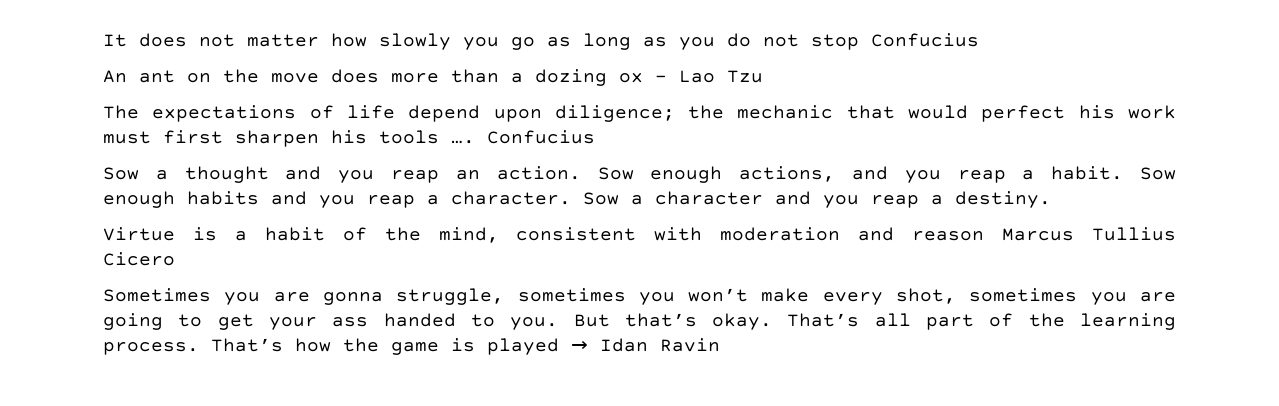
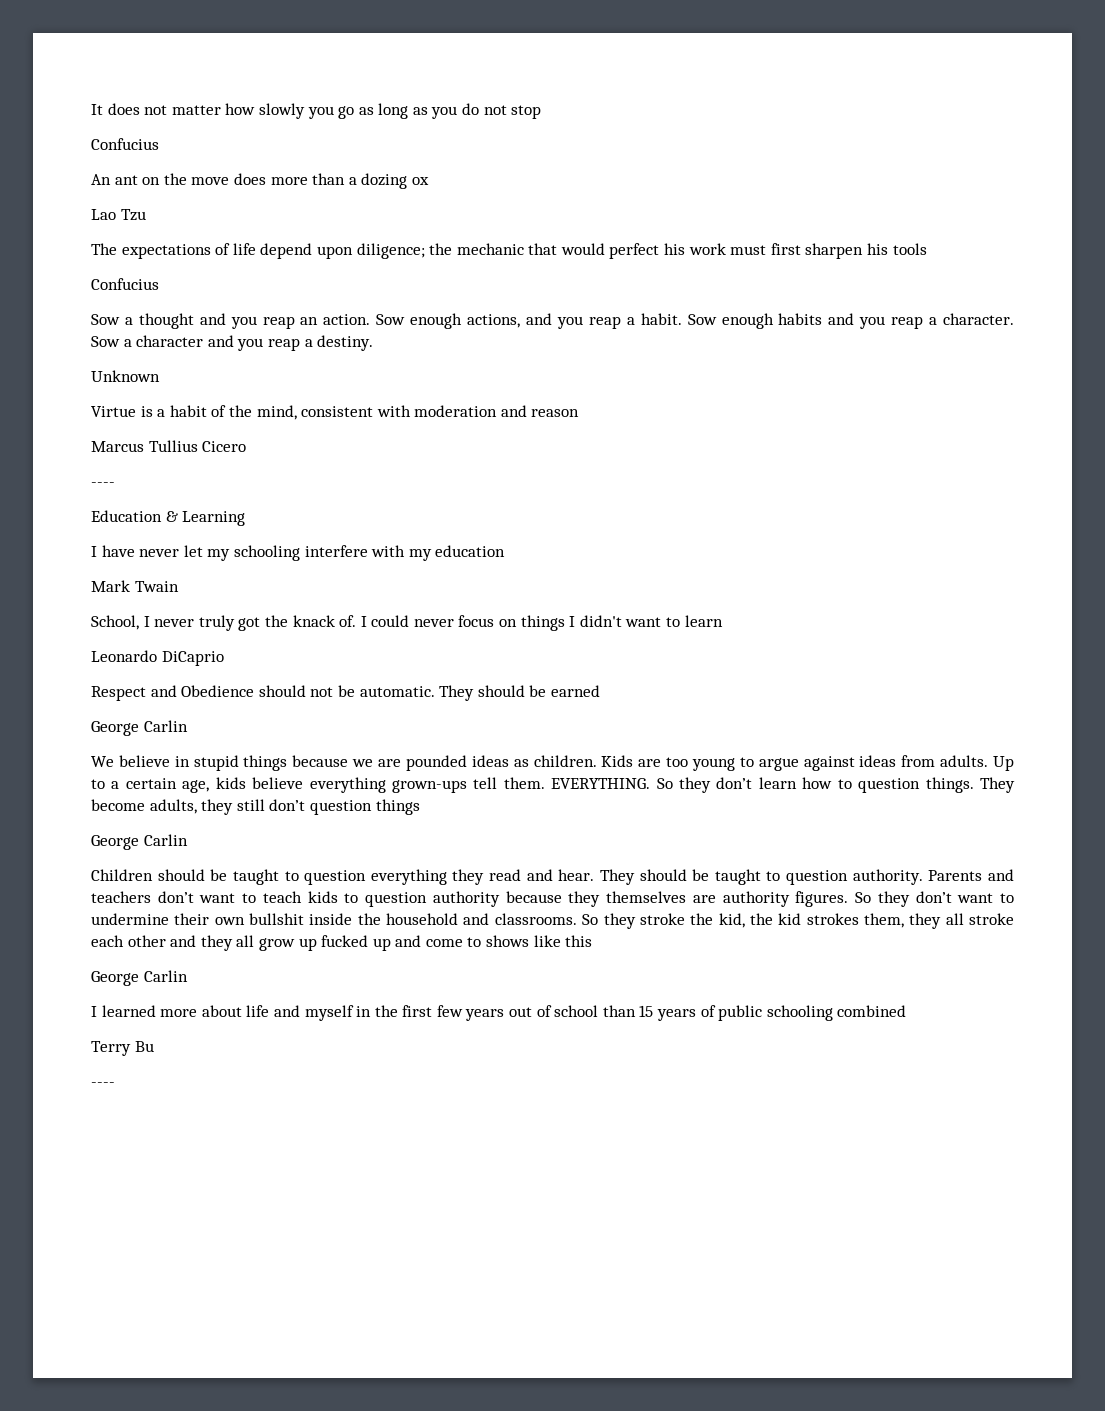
- It does not matter how slowly you go as long as you do not stop Confucius
+ It does not matter how slowly you go as long as you do not stop
+ Confucius
- An ant on the move does more than a dozing ox – Lao Tzu
+ An ant on the move does more than a dozing ox
+ Lao Tzu
- The expectations of life depend upon diligence; the mechanic that would perfect his work must first sharpen his tools …. Confucius
+ The expectations of life depend upon diligence; the mechanic that would perfect his work must first sharpen his tools
+ Confucius
+ Unknown
- Virtue is a habit of the mind, consistent with moderation and reason Marcus Tullius Cicero
- Sometimes you are gonna struggle, sometimes you won’t make every shot, sometimes you are going to get your ass handed to you. But that’s okay. That’s all part of the learning process. That’s how the game is played → Idan Ravin
+ Virtue is a habit of the mind, consistent with moderation and reason
+ Marcus Tullius Cicero
+ ----
+ Education & Learning
+ I have never let my schooling interfere with my education
+ Mark Twain
+ School, I never truly got the knack of. I could never focus on things I didn't want to learn
+ Leonardo DiCaprio
+ Respect and Obedience should not be automatic. They should be earned
+ George Carlin
+ We believe in stupid things because we are pounded ideas as children. Kids are too young to argue against ideas from adults. Up to a certain age, kids believe everything grown-ups tell them. EVERYTHING. So they don’t learn how to question things. They become adults, they still don’t question things
+ George Carlin
+ Children should be taught to question everything they read and hear. They should be taught to question authority. Parents and teachers don’t want to teach kids to question authority because they themselves are authority figures. So they don’t want to undermine their own bullshit inside the household and classrooms. So they stroke the kid, the kid strokes them, they all stroke each other and they all grow up fucked up and come to shows like this
+ George Carlin
+ I learned more about life and myself in the first few years out of school than 15 years of public schooling combined
+ Terry Bu
+ ----

